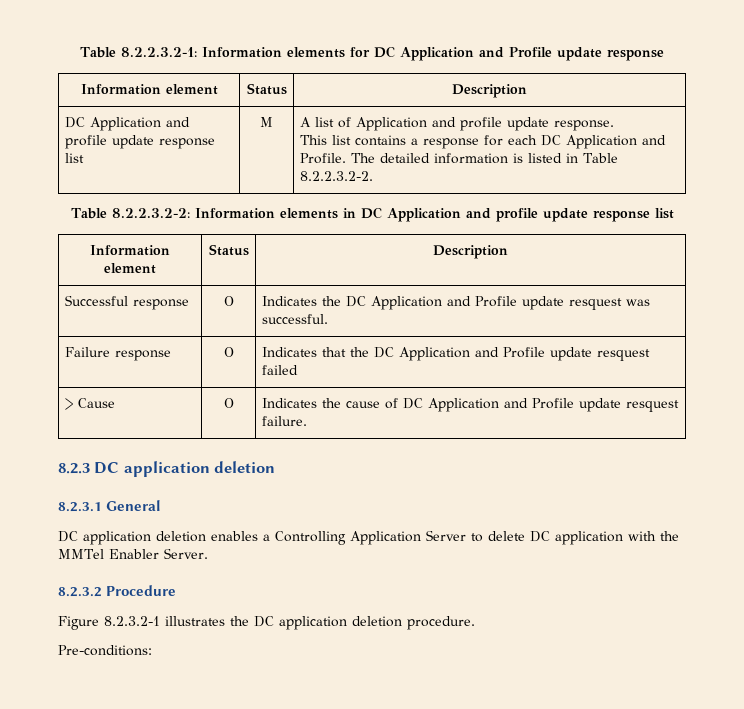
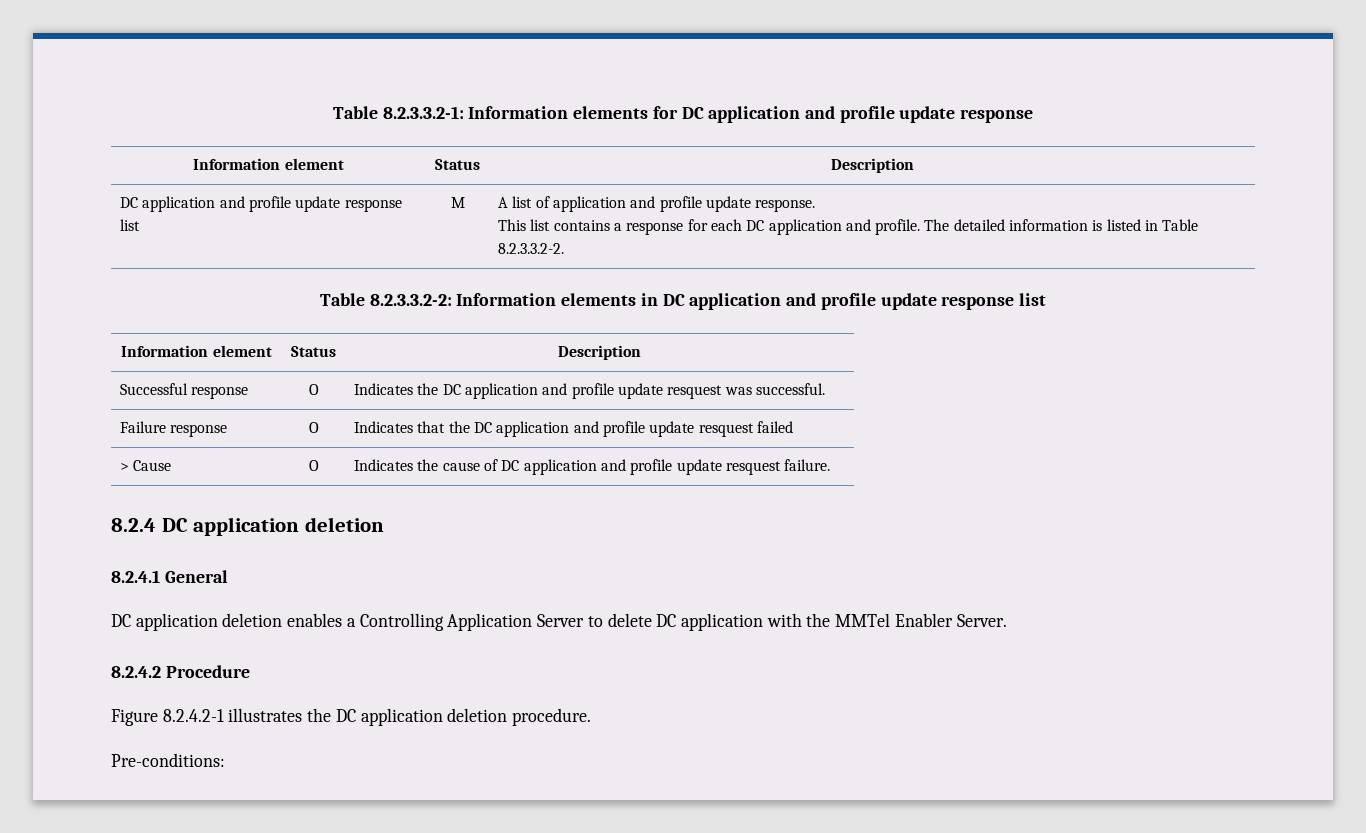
- Table 8.2.2.3.2-1: Information elements for DC Application and Profile update response
+ Table 8.2.3.3.2-1: Information elements for DC application and profile update response
- DC Application and profile update response list | M | A list of Application and profile update response.
- This list contains a response for each DC Application and Profile. The detailed information is listed in Table 8.2.2.3.2-2.
- Table 8.2.2.3.2-2: Information elements in DC Application and profile update response list
+ DC application and profile update response list | M | A list of application and profile update response.
+ This list contains a response for each DC application and profile. The detailed information is listed in Table 8.2.3.3.2-2.
+ Table 8.2.3.3.2-2: Information elements in DC application and profile update response list
- Successful response | O | Indicates the DC Application and Profile update resquest was successful.
+ Successful response | O | Indicates the DC application and profile update resquest was successful.
- Failure response | O | Indicates that the DC Application and Profile update resquest failed
+ Failure response | O | Indicates that the DC application and profile update resquest failed
- > Cause | O | Indicates the cause of DC Application and Profile update resquest failure.
+ > Cause | O | Indicates the cause of DC application and profile update resquest failure.
- 8.2.3 DC application deletion
+ 8.2.4 DC application deletion
- 8.2.3.1 General
+ 8.2.4.1 General
- 8.2.3.2 Procedure
+ 8.2.4.2 Procedure
- Figure 8.2.3.2-1 illustrates the DC application deletion procedure.
+ Figure 8.2.4.2-1 illustrates the DC application deletion procedure.

